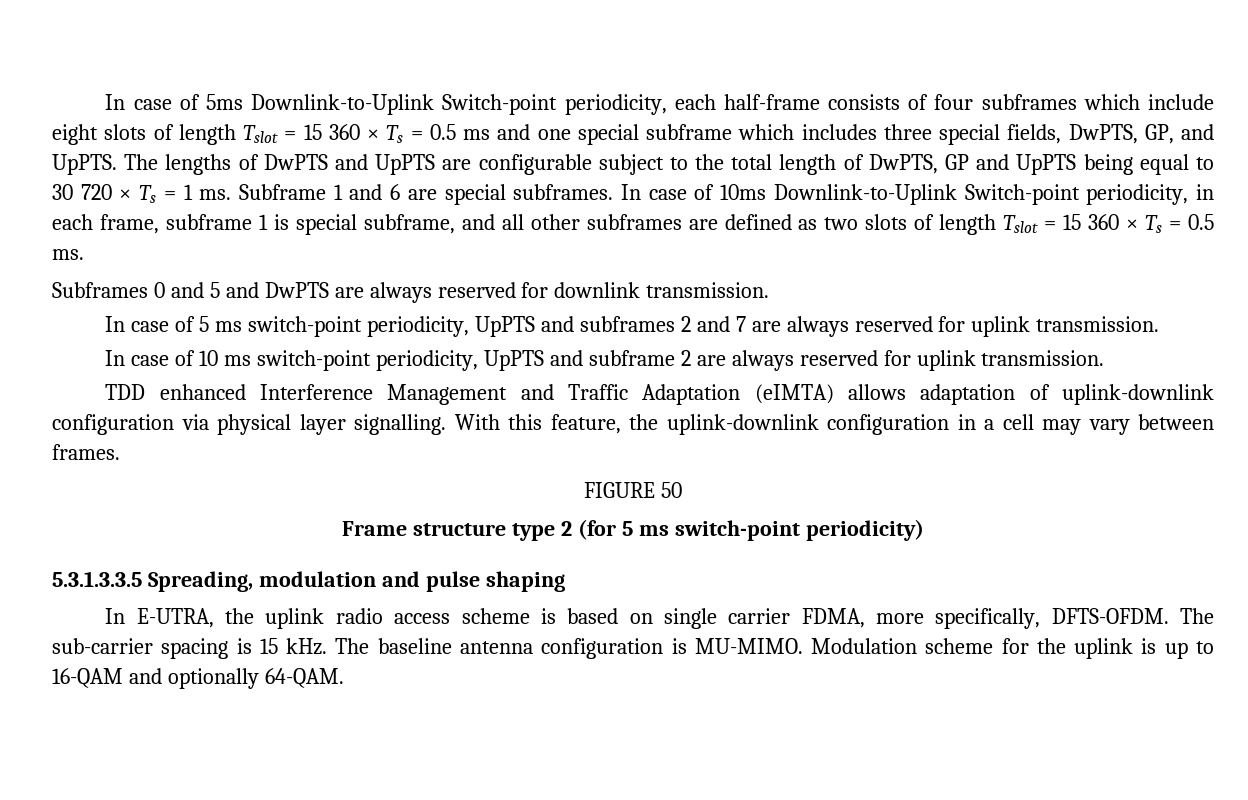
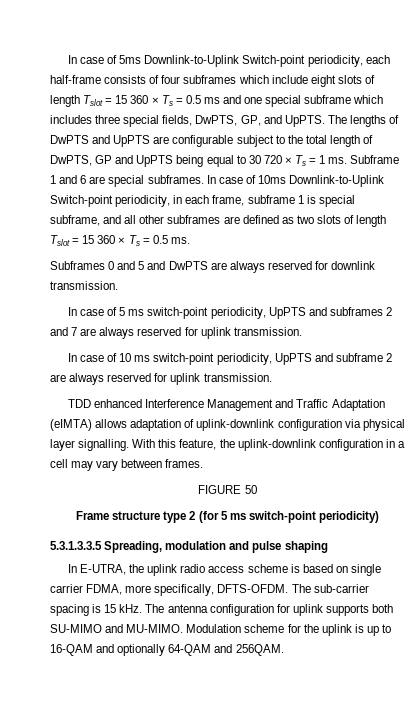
- The baseline antenna configuration is MU-MIMO.
+ The antenna configuration for uplink supports both SU-MIMO and MU-MIMO.
- Modulation scheme for the uplink is up to 16-QAM and optionally 64-QAM.
+ Modulation scheme for the uplink is up to 16-QAM and optionally 64-QAM and 256QAM.

